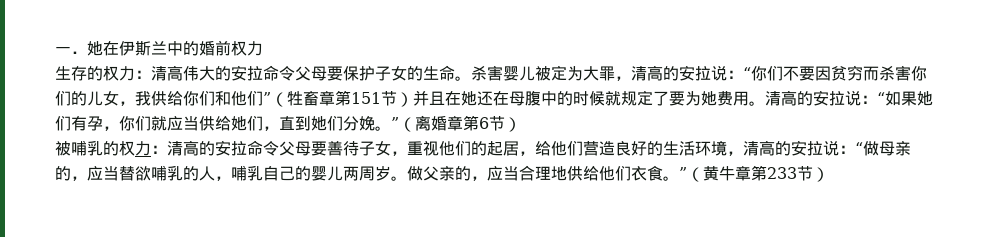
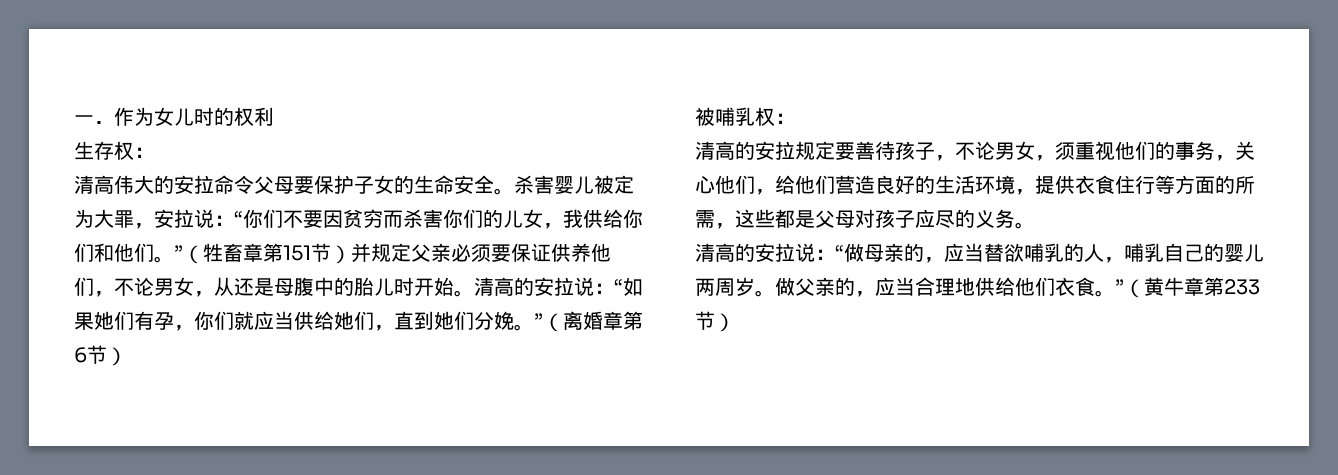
- 一．她在伊斯兰中的婚前权力
+ 一．作为女儿时的权利
- 生存的权力：清高伟大的安拉命令父母要保护子女的生命。
+ 生存权：
+ 清高伟大的安拉命令父母要保护子女的生命安全。
- 杀害婴儿被定为大罪，清高的安拉说：“你们不要因贫穷而杀害你们的儿女，我供给你们和他们”（牲畜章第151节）并且在她还在母腹中的时候就规定了要为她费用。
+ 杀害婴儿被定为大罪，安拉说：“你们不要因贫穷而杀害你们的儿女，我供给你们和他们。”（牲畜章第151节）并规定父亲必须要保证供养他们，不论男女，从还是母腹中的胎儿时开始。
- 被哺乳的权力：清高的安拉命令父母要善待子女，重视他们的起居，给他们营造良好的生活环境，清高的安拉说：“做母亲的，应当替欲哺乳的人，哺乳自己的婴儿两周岁。
+ 被哺乳权：
+ 清高的安拉规定要善待孩子，不论男女，须重视他们的事务，关心他们，给他们营造良好的生活环境，提供衣食住行等方面的所需，这些都是父母对孩子应尽的义务。
+ 清高的安拉说：“做母亲的，应当替欲哺乳的人，哺乳自己的婴儿两周岁。

